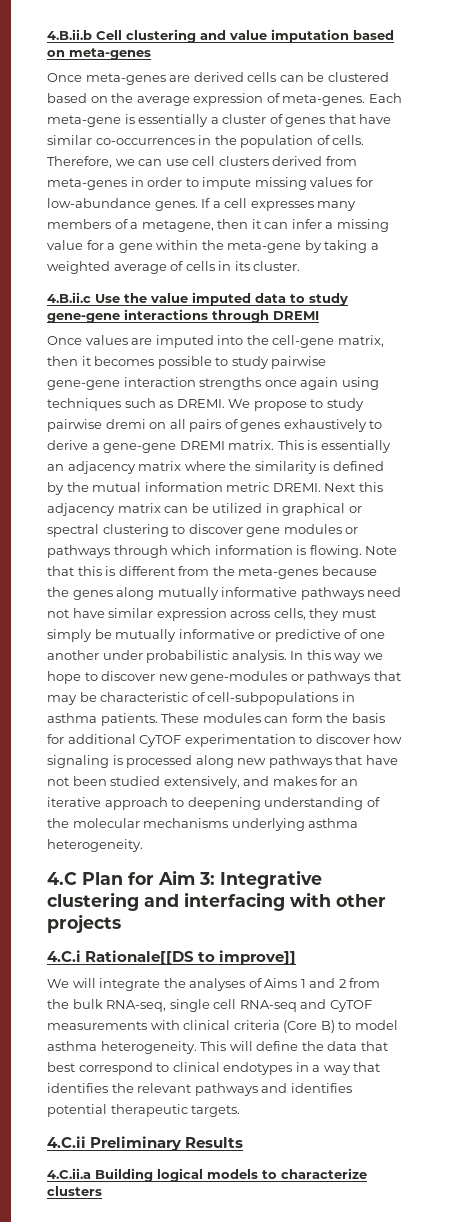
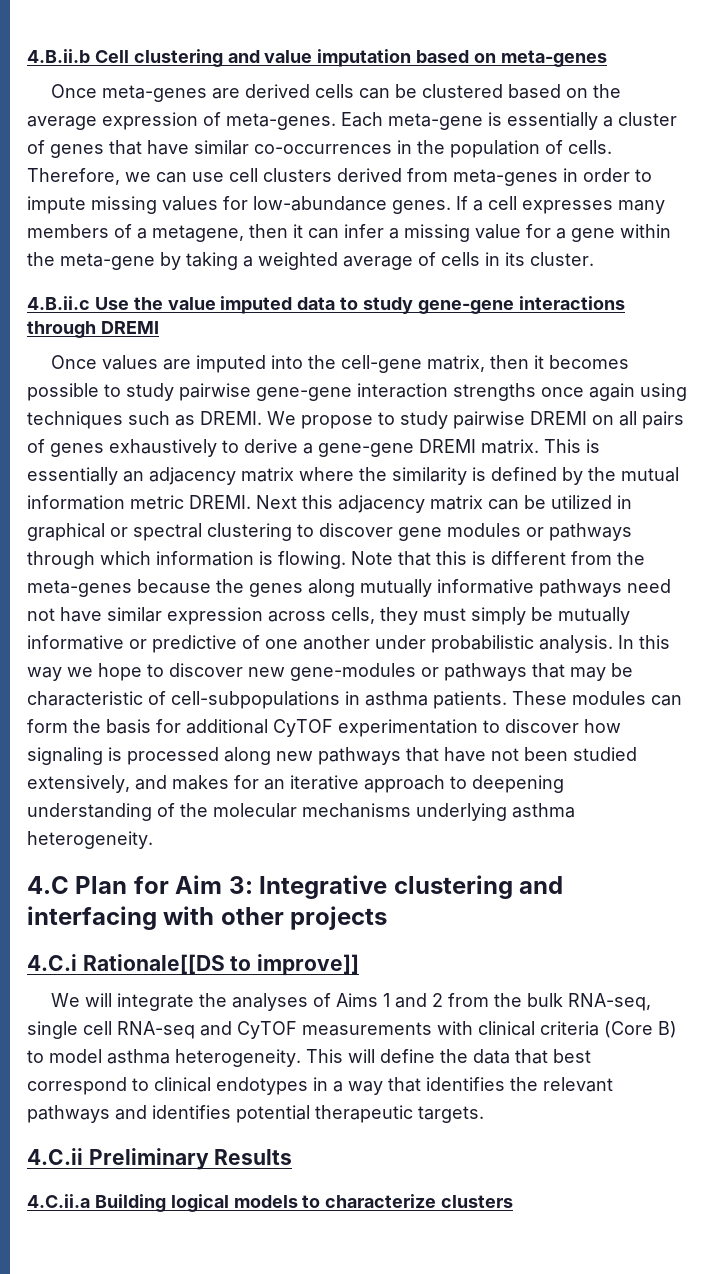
- We propose to study pairwise dremi on all pairs of genes exhaustively to derive a gene-gene DREMI matrix.
+ We propose to study pairwise DREMI on all pairs of genes exhaustively to derive a gene-gene DREMI matrix.

